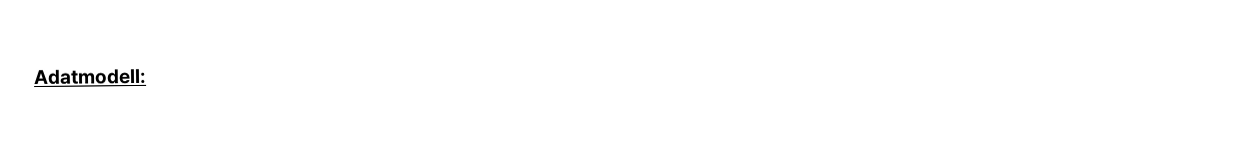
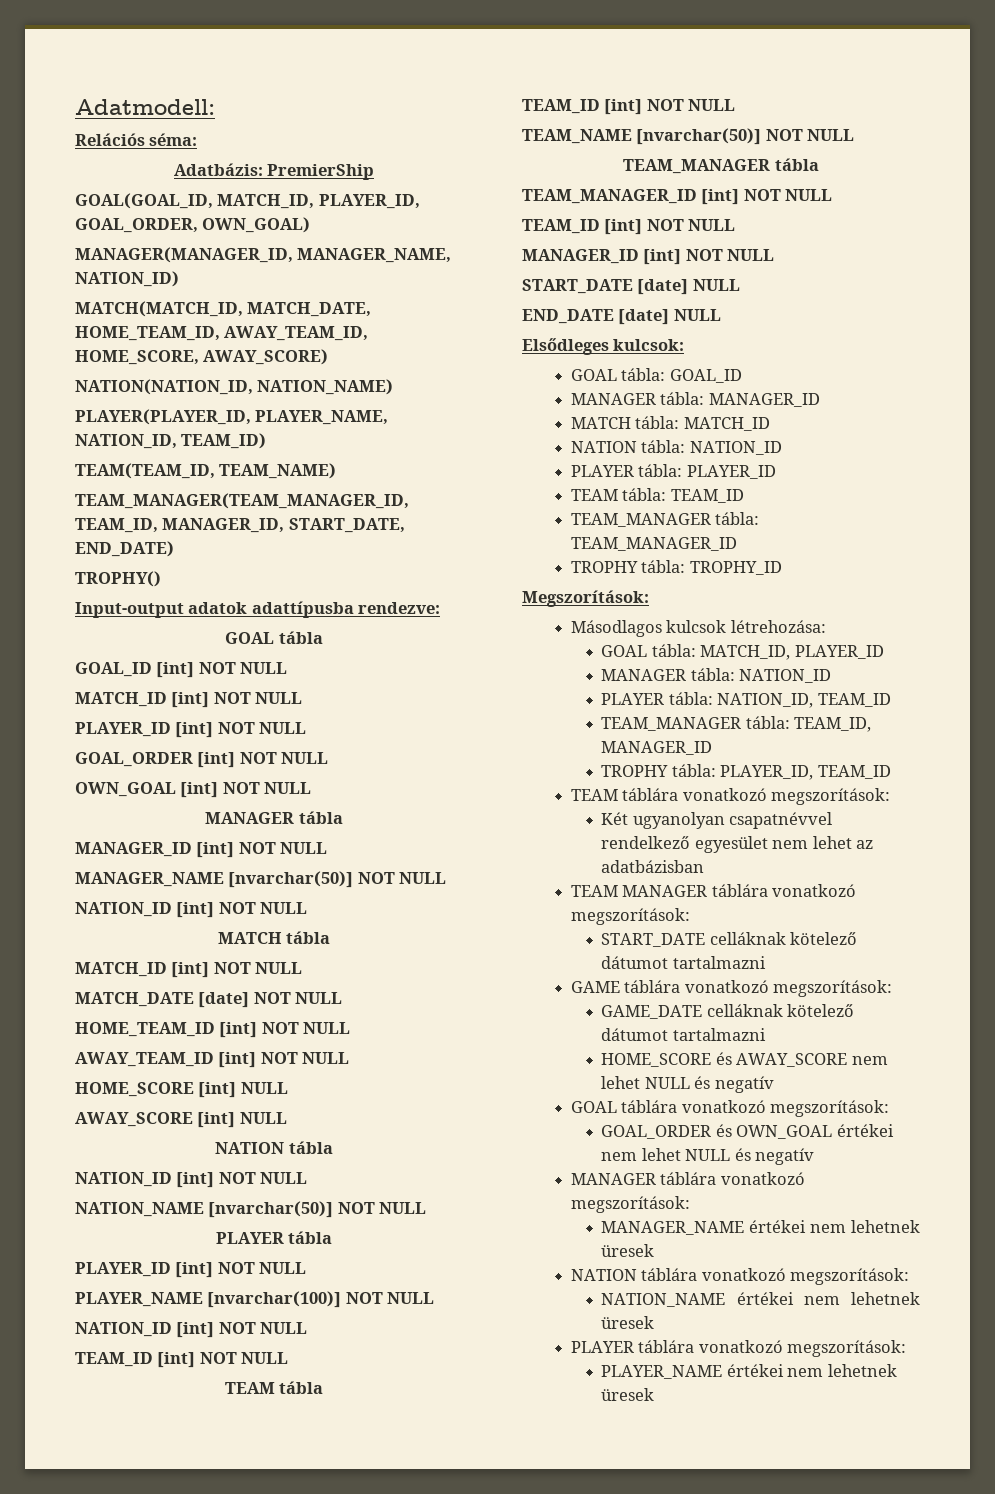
+ Relációs séma:
+ Adatbázis: PremierShip
+ GOAL(GOAL_ID, MATCH_ID, PLAYER_ID, GOAL_ORDER, OWN_GOAL)
+ MANAGER(MANAGER_ID, MANAGER_NAME, NATION_ID)
+ MATCH(MATCH_ID, MATCH_DATE, HOME_TEAM_ID, AWAY_TEAM_ID, HOME_SCORE, AWAY_SCORE)
+ NATION(NATION_ID, NATION_NAME)
+ PLAYER(PLAYER_ID, PLAYER_NAME, NATION_ID, TEAM_ID)
+ TEAM(TEAM_ID, TEAM_NAME)
+ TEAM_MANAGER(TEAM_MANAGER_ID, TEAM_ID, MANAGER_ID, START_DATE, END_DATE)
+ TROPHY()
+ Input-output adatok adattípusba rendezve:
+ GOAL tábla
+ GOAL_ID [int] NOT NULL
+ MATCH_ID [int] NOT NULL
+ PLAYER_ID [int] NOT NULL
+ GOAL_ORDER [int] NOT NULL
+ OWN_GOAL [int] NOT NULL
+ MANAGER tábla
+ MANAGER_ID [int] NOT NULL
+ MANAGER_NAME [nvarchar(50)] NOT NULL
+ NATION_ID [int] NOT NULL
+ MATCH tábla
+ MATCH_ID [int] NOT NULL
+ MATCH_DATE [date] NOT NULL
+ HOME_TEAM_ID [int] NOT NULL
+ AWAY_TEAM_ID [int] NOT NULL
+ HOME_SCORE [int] NULL
+ AWAY_SCORE [int] NULL
+ NATION tábla
+ NATION_ID [int] NOT NULL
+ NATION_NAME [nvarchar(50)] NOT NULL
+ PLAYER tábla
+ PLAYER_ID [int] NOT NULL
+ PLAYER_NAME [nvarchar(100)] NOT NULL
+ NATION_ID [int] NOT NULL
+ TEAM_ID [int] NOT NULL
+ TEAM tábla
+ TEAM_ID [int] NOT NULL
+ TEAM_NAME [nvarchar(50)] NOT NULL
+ TEAM_MANAGER tábla
+ TEAM_MANAGER_ID [int] NOT NULL
+ TEAM_ID [int] NOT NULL
+ MANAGER_ID [int] NOT NULL
+ START_DATE [date] NULL
+ END_DATE [date] NULL
+ Elsődleges kulcsok:
+ GOAL tábla: GOAL_ID
+ MANAGER tábla: MANAGER_ID
+ MATCH tábla: MATCH_ID
+ NATION tábla: NATION_ID
+ PLAYER tábla: PLAYER_ID
+ TEAM tábla: TEAM_ID
+ TEAM_MANAGER tábla: TEAM_MANAGER_ID
+ TROPHY tábla: TROPHY_ID
+ Megszorítások:
+ Másodlagos kulcsok létrehozása:
+ GOAL tábla: MATCH_ID, PLAYER_ID
+ MANAGER tábla: NATION_ID
+ PLAYER tábla: NATION_ID, TEAM_ID
+ TEAM_MANAGER tábla: TEAM_ID, MANAGER_ID
+ TROPHY tábla: PLAYER_ID, TEAM_ID
+ TEAM táblára vonatkozó megszorítások:
+ Két ugyanolyan csapatnévvel rendelkező egyesület nem lehet az adatbázisban
+ TEAM MANAGER táblára vonatkozó megszorítások:
+ START_DATE celláknak kötelező dátumot tartalmazni
+ GAME táblára vonatkozó megszorítások:
+ GAME_DATE celláknak kötelező dátumot tartalmazni
+ HOME_SCORE és AWAY_SCORE nem lehet NULL és negatív
+ GOAL táblára vonatkozó megszorítások:
+ GOAL_ORDER és OWN_GOAL értékei nem lehet NULL és negatív
+ MANAGER táblára vonatkozó megszorítások:
+ MANAGER_NAME értékei nem lehetnek üresek
+ NATION táblára vonatkozó megszorítások:
+ NATION_NAME értékei nem lehetnek üresek
+ PLAYER táblára vonatkozó megszorítások:
+ PLAYER_NAME értékei nem lehetnek üresek

